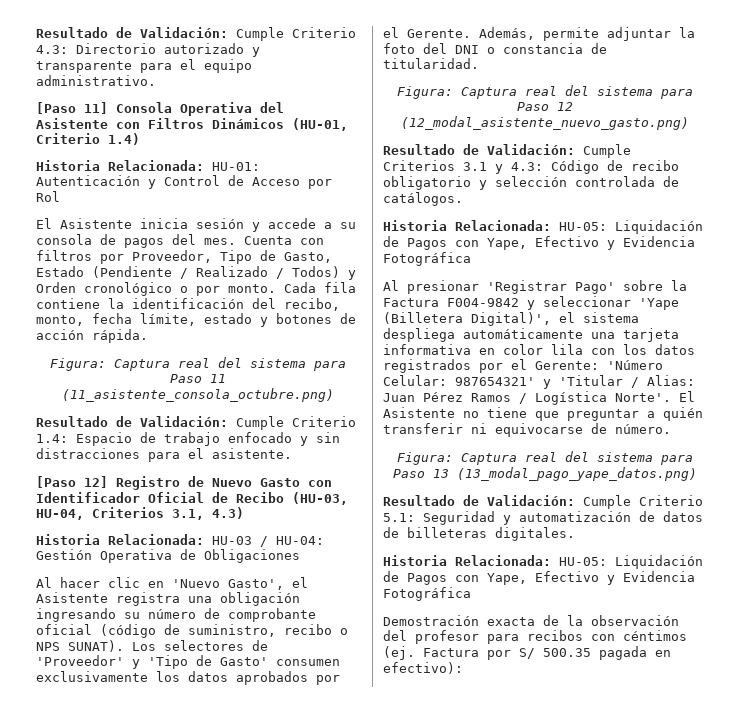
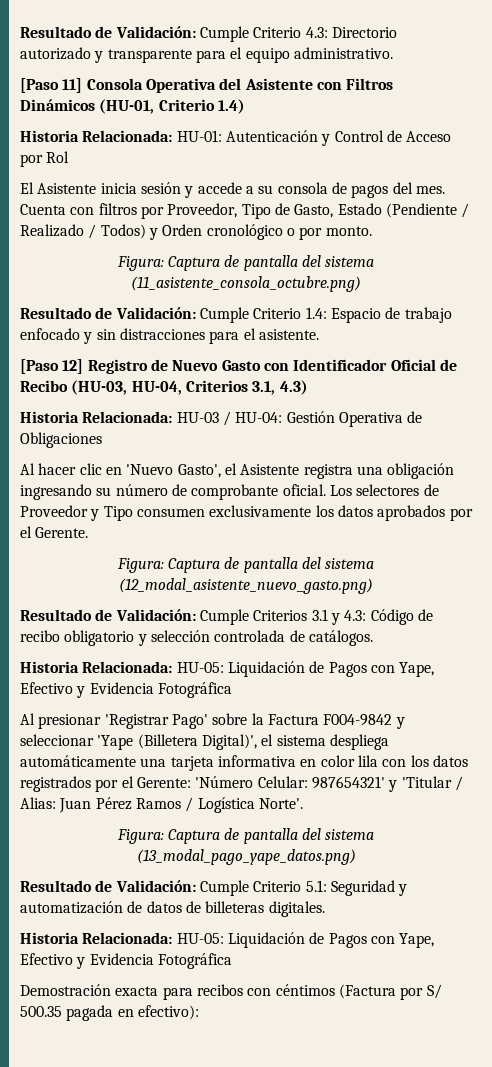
- Cuenta con filtros por Proveedor, Tipo de Gasto, Estado (Pendiente / Realizado / Todos) y Orden cronológico o por monto. Cada fila contiene la identificación del recibo, monto, fecha límite, estado y botones de acción rápida.
- Figura: Captura real del sistema para Paso 11 (11_asistente_consola_octubre.png)
+ Cuenta con filtros por Proveedor, Tipo de Gasto, Estado (Pendiente / Realizado / Todos) y Orden cronológico o por monto.
+ Figura: Captura de pantalla del sistema (11_asistente_consola_octubre.png)
- Al hacer clic en 'Nuevo Gasto', el Asistente registra una obligación ingresando su número de comprobante oficial (código de suministro, recibo o NPS SUNAT). Los selectores de 'Proveedor' y 'Tipo de Gasto' consumen exclusivamente los datos aprobados por el Gerente. Además, permite adjuntar la foto del DNI o constancia de titularidad.
- Figura: Captura real del sistema para Paso 12 (12_modal_asistente_nuevo_gasto.png)
+ Al hacer clic en 'Nuevo Gasto', el Asistente registra una obligación ingresando su número de comprobante oficial. Los selectores de Proveedor y Tipo consumen exclusivamente los datos aprobados por el Gerente.
+ Figura: Captura de pantalla del sistema (12_modal_asistente_nuevo_gasto.png)
- Al presionar 'Registrar Pago' sobre la Factura F004-9842 y seleccionar 'Yape (Billetera Digital)', el sistema despliega automáticamente una tarjeta informativa en color lila con los datos registrados por el Gerente: 'Número Celular: 987654321' y 'Titular / Alias: Juan Pérez Ramos / Logística Norte'. El Asistente no tiene que preguntar a quién transferir ni equivocarse de número.
- Figura: Captura real del sistema para Paso 13 (13_modal_pago_yape_datos.png)
+ Al presionar 'Registrar Pago' sobre la Factura F004-9842 y seleccionar 'Yape (Billetera Digital)', el sistema despliega automáticamente una tarjeta informativa en color lila con los datos registrados por el Gerente: 'Número Celular: 987654321' y 'Titular / Alias: Juan Pérez Ramos / Logística Norte'.
+ Figura: Captura de pantalla del sistema (13_modal_pago_yape_datos.png)
- Demostración exacta de la observación del profesor para recibos con céntimos (ej. Factura por S/ 500.35 pagada en efectivo):
+ Demostración exacta para recibos con céntimos (Factura por S/ 500.35 pagada en efectivo):

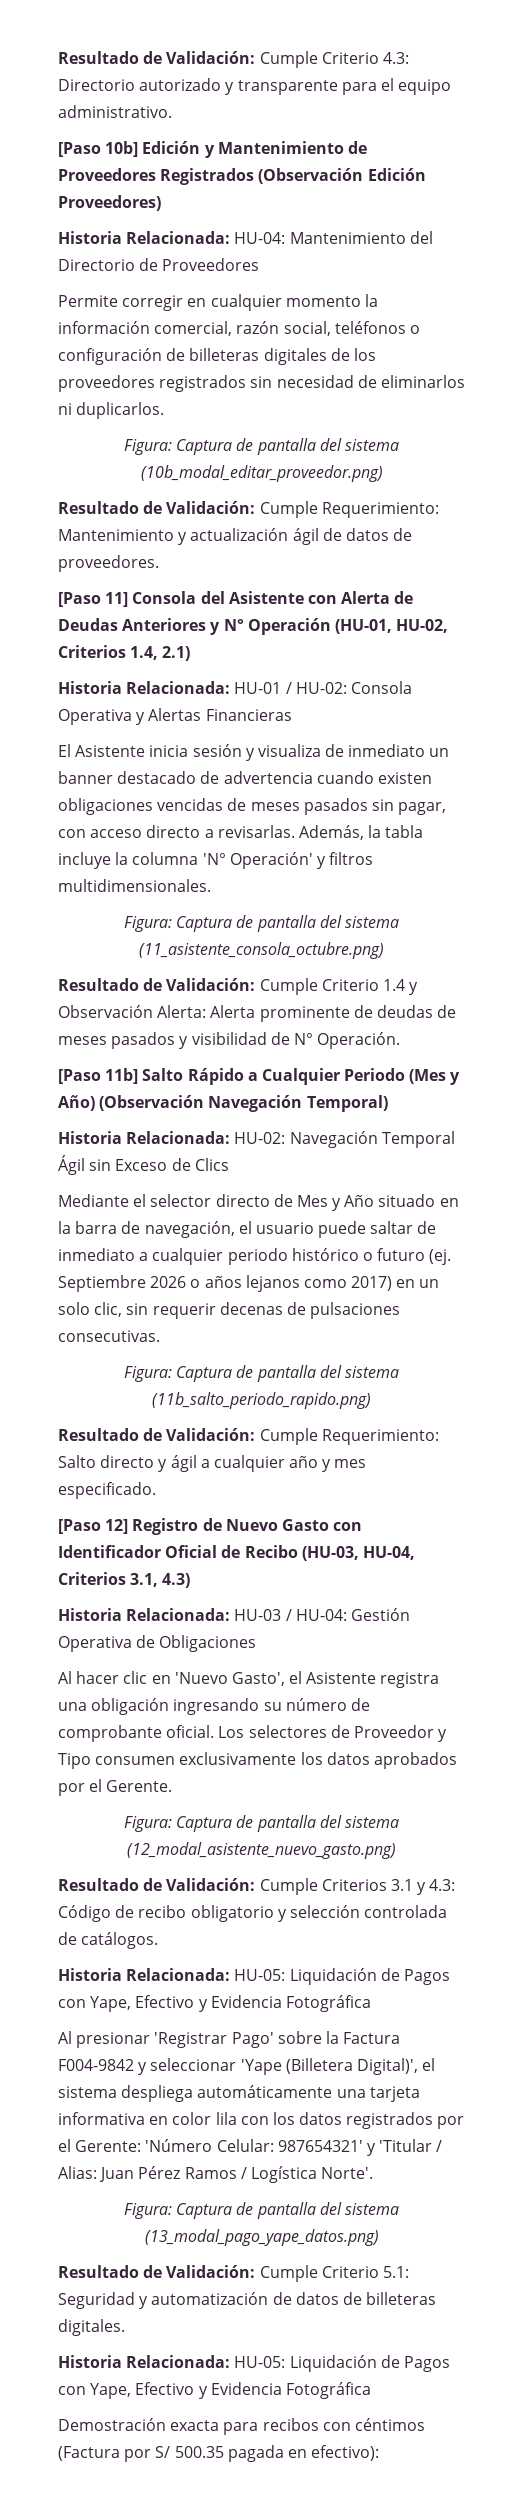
+ [Paso 10b] Edición y Mantenimiento de Proveedores Registrados (Observación Edición Proveedores)
+ Historia Relacionada: HU-04: Mantenimiento del Directorio de Proveedores
+ Permite corregir en cualquier momento la información comercial, razón social, teléfonos o configuración de billeteras digitales de los proveedores registrados sin necesidad de eliminarlos ni duplicarlos.
+ Figura: Captura de pantalla del sistema (10b_modal_editar_proveedor.png)
+ Resultado de Validación: Cumple Requerimiento: Mantenimiento y actualización ágil de datos de proveedores.
- [Paso 11] Consola Operativa del Asistente con Filtros Dinámicos (HU-01, Criterio 1.4)
- Historia Relacionada: HU-01: Autenticación y Control de Acceso por Rol
+ [Paso 11] Consola del Asistente con Alerta de Deudas Anteriores y N° Operación (HU-01, HU-02, Criterios 1.4, 2.1)
+ Historia Relacionada: HU-01 / HU-02: Consola Operativa y Alertas Financieras
- El Asistente inicia sesión y accede a su consola de pagos del mes. Cuenta con filtros por Proveedor, Tipo de Gasto, Estado (Pendiente / Realizado / Todos) y Orden cronológico o por monto.
+ El Asistente inicia sesión y visualiza de inmediato un banner destacado de advertencia cuando existen obligaciones vencidas de meses pasados sin pagar, con acceso directo a revisarlas. Además, la tabla incluye la columna 'N° Operación' y filtros multidimensionales.
- Resultado de Validación: Cumple Criterio 1.4: Espacio de trabajo enfocado y sin distracciones para el asistente.
+ Resultado de Validación: Cumple Criterio 1.4 y Observación Alerta: Alerta prominente de deudas de meses pasados y visibilidad de N° Operación.
+ [Paso 11b] Salto Rápido a Cualquier Periodo (Mes y Año) (Observación Navegación Temporal)
+ Historia Relacionada: HU-02: Navegación Temporal Ágil sin Exceso de Clics
+ Mediante el selector directo de Mes y Año situado en la barra de navegación, el usuario puede saltar de inmediato a cualquier periodo histórico o futuro (ej. Septiembre 2026 o años lejanos como 2017) en un solo clic, sin requerir decenas de pulsaciones consecutivas.
+ Figura: Captura de pantalla del sistema (11b_salto_periodo_rapido.png)
+ Resultado de Validación: Cumple Requerimiento: Salto directo y ágil a cualquier año y mes especificado.

